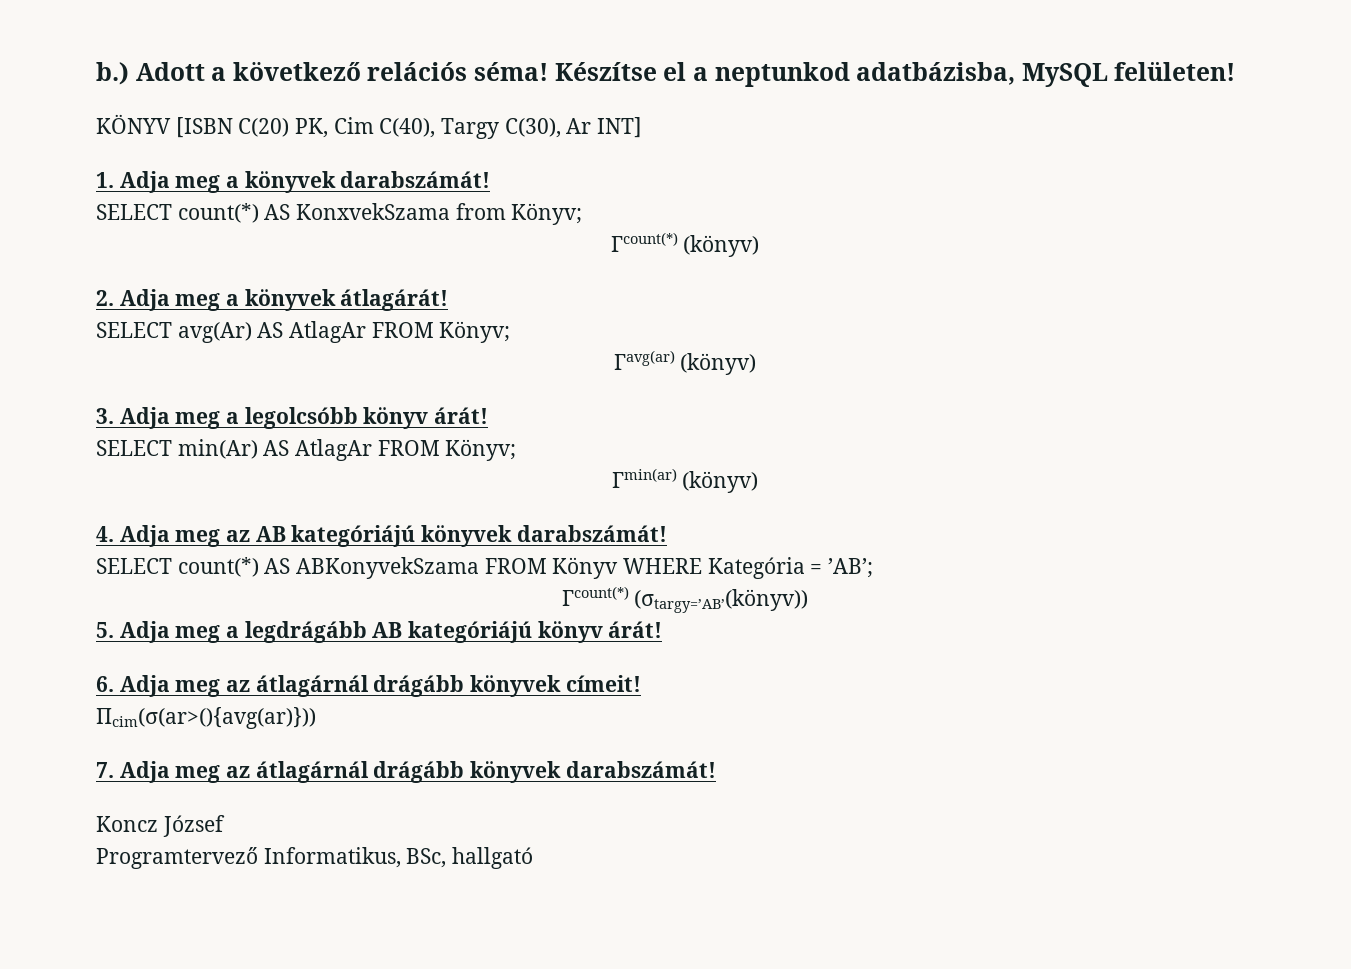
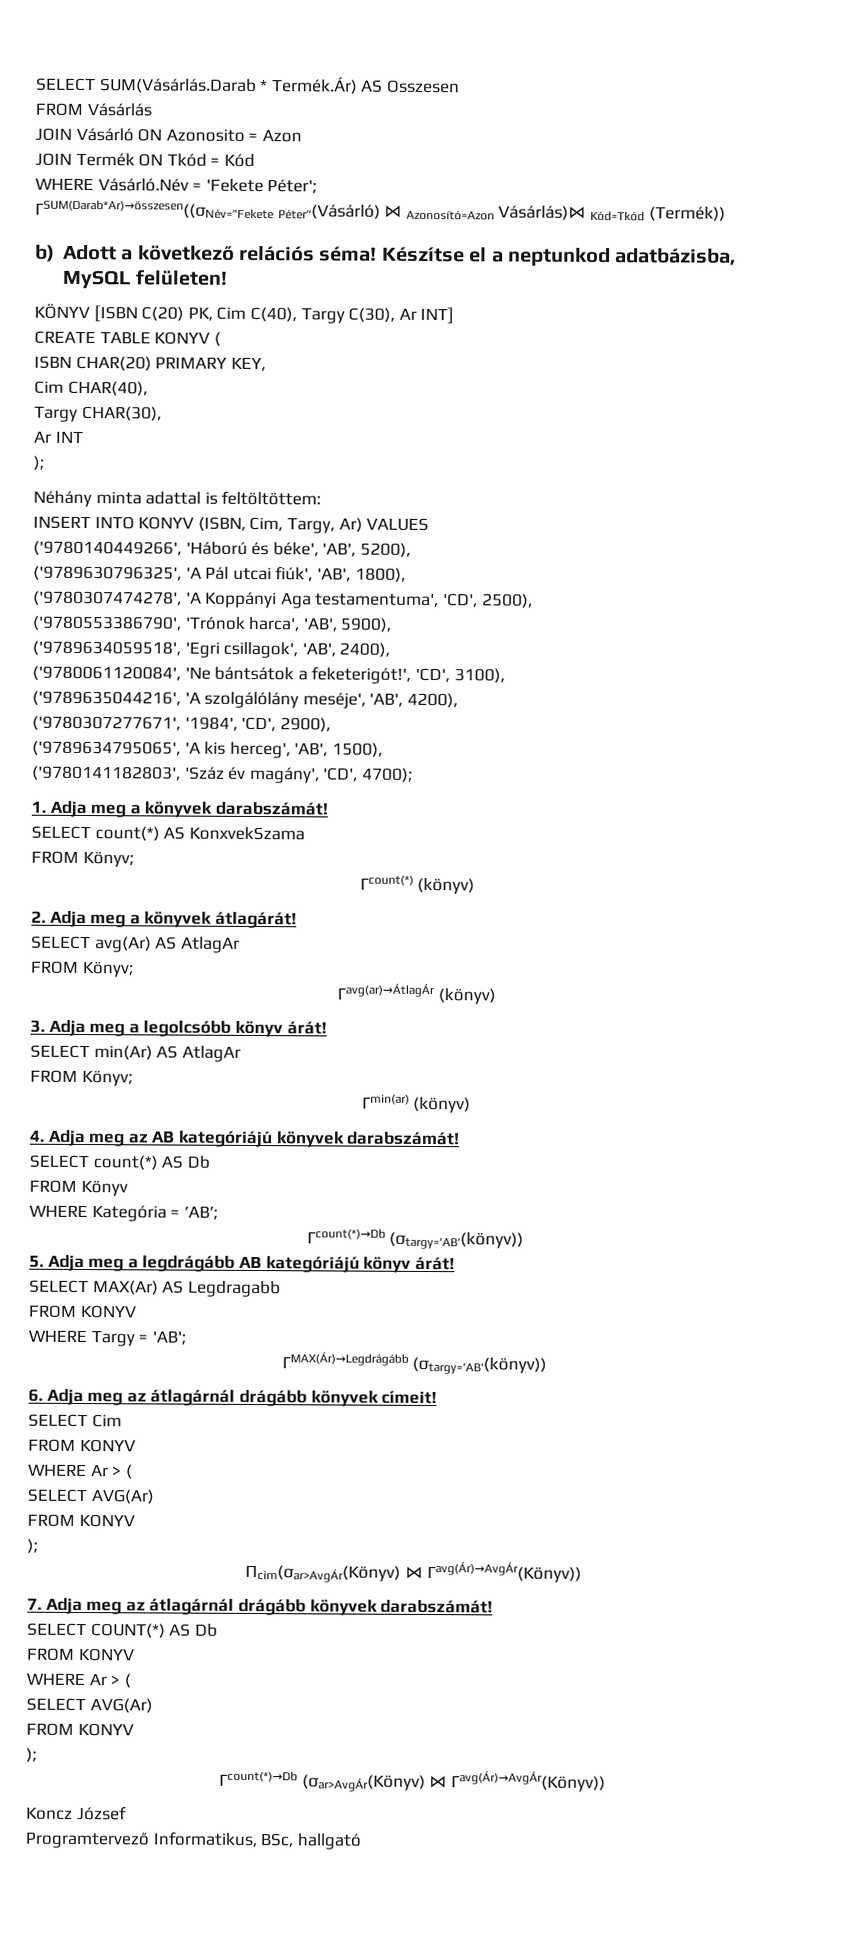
- b.) Adott a következő relációs séma!
+ SELECT SUM(Vásárlás.Darab * Termék.Ár) AS Osszesen
+ FROM Vásárlás
+ JOIN Vásárló ON Azonosito = Azon
+ JOIN Termék ON Tkód = Kód
+ WHERE Vásárló.Név = 'Fekete Péter';
+ ГSUM(Darab*Ar)→összesen((σNév=”Fekete Péter”(Vásárló) ⋈ Azonosító=Azon Vásárlás)⋈ Kód=Tkód (Termék))
+ b) Adott a következő relációs séma!
+ CREATE TABLE KONYV (
+ ISBN CHAR(20) PRIMARY KEY,
+ Cim CHAR(40),
+ Targy CHAR(30),
+ Ar INT
+ );
+ Néhány minta adattal is feltöltöttem:
+ INSERT INTO KONYV (ISBN, Cim, Targy, Ar) VALUES
+ ('9780140449266', 'Háború és béke', 'AB', 5200),
+ ('9789630796325', 'A Pál utcai fiúk', 'AB', 1800),
+ ('9780307474278', 'A Koppányi Aga testamentuma', 'CD', 2500),
+ ('9780553386790', 'Trónok harca', 'AB', 5900),
+ ('9789634059518', 'Egri csillagok', 'AB', 2400),
+ ('9780061120084', 'Ne bántsátok a feketerigót!', 'CD', 3100),
+ ('9789635044216', 'A szolgálólány meséje', 'AB', 4200),
+ ('9780307277671', '1984', 'CD', 2900),
+ ('9789634795065', 'A kis herceg', 'AB', 1500),
+ ('9780141182803', 'Száz év magány', 'CD', 4700);
- SELECT count(*) AS KonxvekSzama from Könyv;
+ SELECT count(*) AS KonxvekSzama
+ FROM Könyv;
- SELECT avg(Ar) AS AtlagAr FROM Könyv;
- Гavg(ar) (könyv)
+ SELECT avg(Ar) AS AtlagAr
+ FROM Könyv;
+ Гavg(ar)→ÁtlagÁr (könyv)
- SELECT min(Ar) AS AtlagAr FROM Könyv;
+ SELECT min(Ar) AS AtlagAr
+ FROM Könyv;
- SELECT count(*) AS ABKonyvekSzama FROM Könyv WHERE Kategória = ’AB’;
+ SELECT count(*) AS Db
+ FROM Könyv
+ WHERE Kategória = ’AB’;
- Гcount(*) (σtargy=’AB’(könyv))
+ Гcount(*)→Db (σtargy=’AB’(könyv))
+ SELECT MAX(Ar) AS Legdragabb
+ FROM KONYV
+ WHERE Targy = 'AB';
+ ГMAX(Ár)→Legdrágább (σtargy=’AB’(könyv))
- Пcim(σ(ar>(){avg(ar)}))
+ SELECT Cim
+ FROM KONYV
+ WHERE Ar > (
+ SELECT AVG(Ar)
+ FROM KONYV
+ );
+ Пcim(σar>AvgÁr(Könyv) ⋈ Гavg(Ár)→AvgÁr(Könyv))
+ SELECT COUNT(*) AS Db
+ FROM KONYV
+ WHERE Ar > (
+ SELECT AVG(Ar)
+ FROM KONYV
+ );
+ Гcount(*)→Db (σar>AvgÁr(Könyv) ⋈ Гavg(Ár)→AvgÁr(Könyv))

